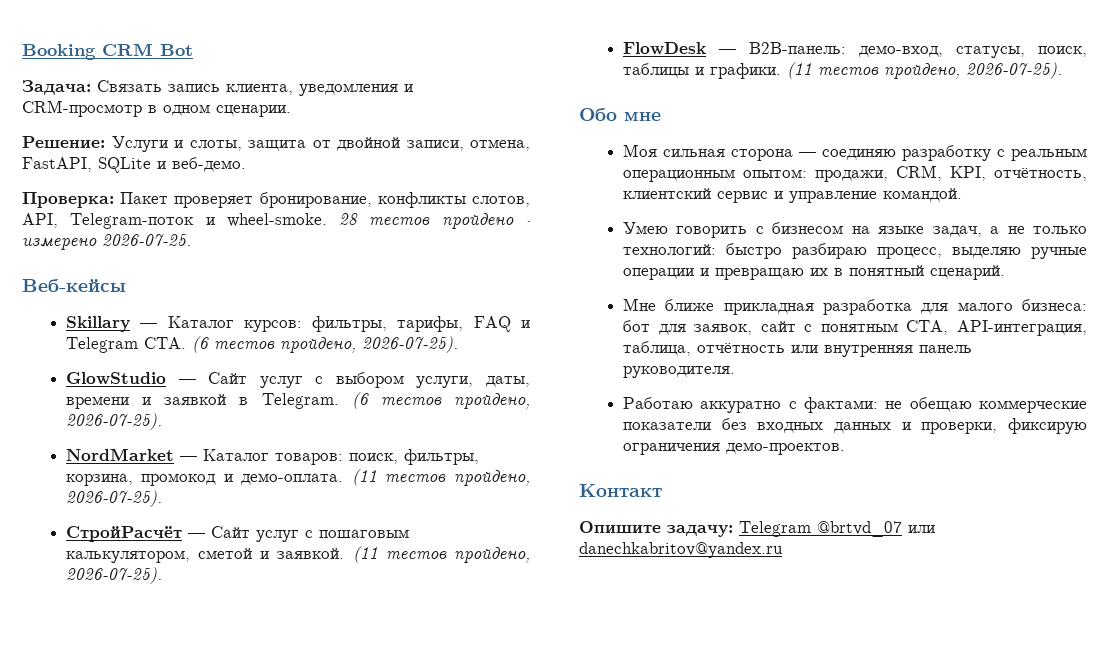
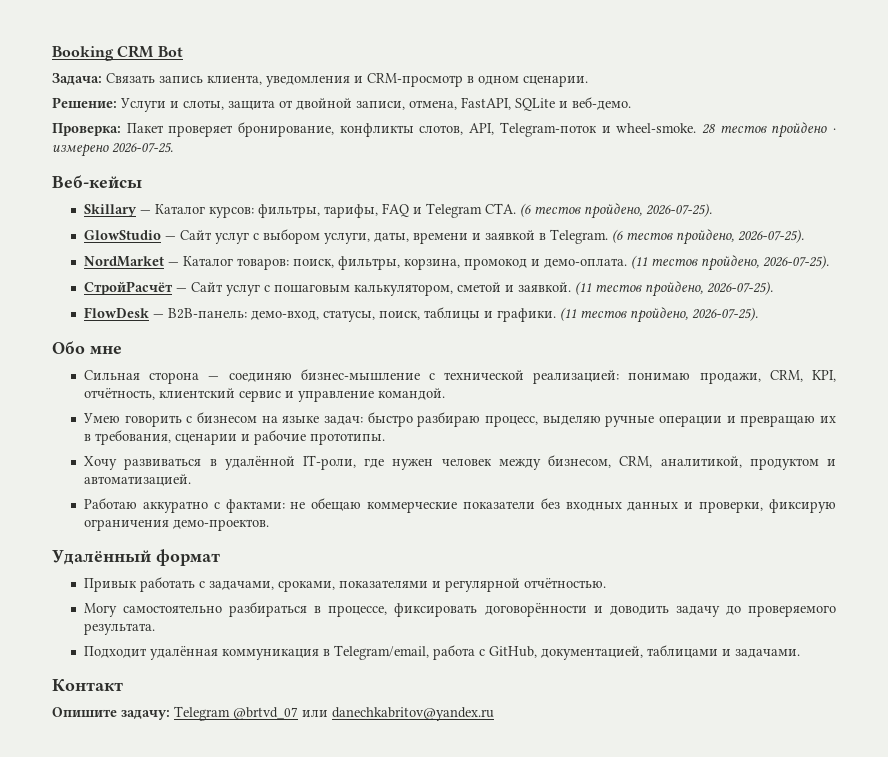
- Моя сильная сторона — соединяю разработку с реальным операционным опытом: продажи, CRM, KPI, отчётность, клиентский сервис и управление командой.
+ Сильная сторона — соединяю бизнес-мышление с технической реализацией: понимаю продажи, CRM, KPI, отчётность, клиентский сервис и управление командой.
- Умею говорить с бизнесом на языке задач, а не только технологий: быстро разбираю процесс, выделяю ручные операции и превращаю их в понятный сценарий.
- Мне ближе прикладная разработка для малого бизнеса: бот для заявок, сайт с понятным CTA, API-интеграция, таблица, отчётность или внутренняя панель руководителя.
+ Умею говорить с бизнесом на языке задач: быстро разбираю процесс, выделяю ручные операции и превращаю их в требования, сценарии и рабочие прототипы.
+ Хочу развиваться в удалённой IT-роли, где нужен человек между бизнесом, CRM, аналитикой, продуктом и автоматизацией.
+ Удалённый формат
+ Привык работать с задачами, сроками, показателями и регулярной отчётностью.
+ Могу самостоятельно разбираться в процессе, фиксировать договорённости и доводить задачу до проверяемого результата.
+ Подходит удалённая коммуникация в Telegram/email, работа с GitHub, документацией, таблицами и задачами.

